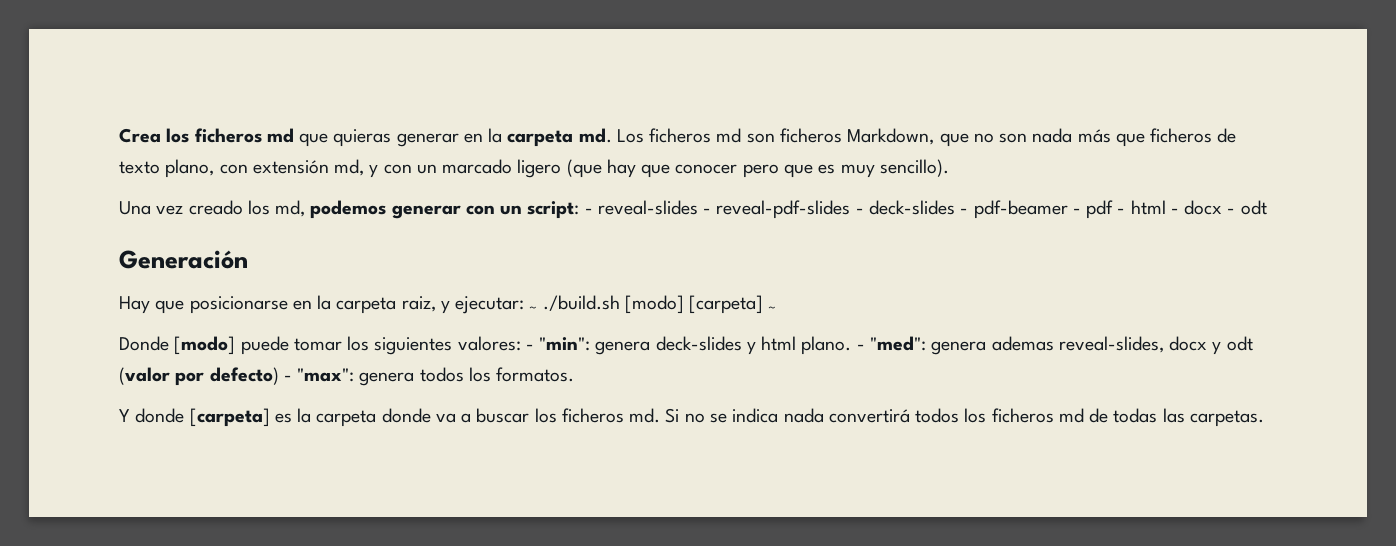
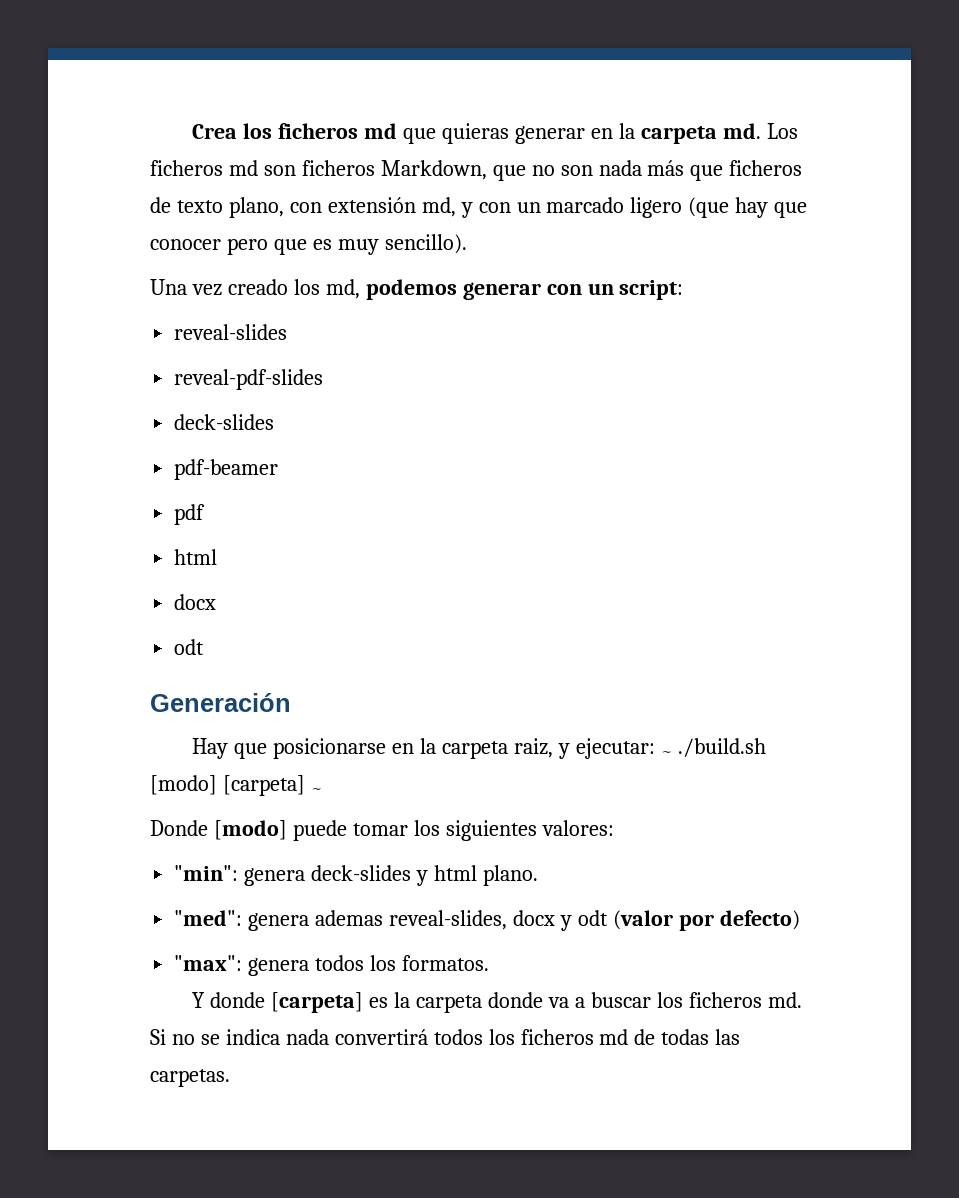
- Una vez creado los md, podemos generar con un script: - reveal-slides - reveal-pdf-slides - deck-slides - pdf-beamer - pdf - html - docx - odt
+ Una vez creado los md, podemos generar con un script:
+ reveal-slides
+ reveal-pdf-slides
+ deck-slides
+ pdf-beamer
+ pdf
+ html
+ docx
+ odt
- Donde [modo] puede tomar los siguientes valores: - "min": genera deck-slides y html plano. - "med": genera ademas reveal-slides, docx y odt (valor por defecto) - "max": genera todos los formatos.
+ Donde [modo] puede tomar los siguientes valores:
+ "min": genera deck-slides y html plano.
+ "med": genera ademas reveal-slides, docx y odt (valor por defecto)
+ "max": genera todos los formatos.

